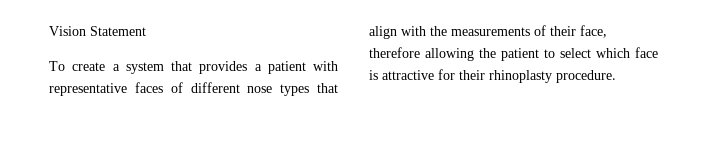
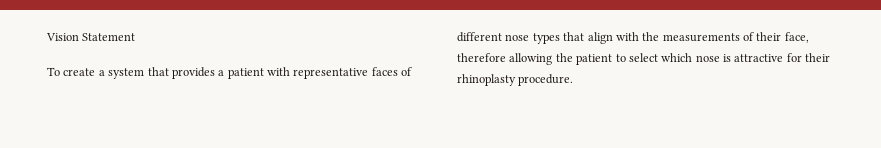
- To create a system that provides a patient with representative faces of different nose types that align with the measurements of their face, therefore allowing the patient to select which face is attractive for their rhinoplasty procedure.
+ To create a system that provides a patient with representative faces of different nose types that align with the measurements of their face, therefore allowing the patient to select which nose is attractive for their rhinoplasty procedure.

